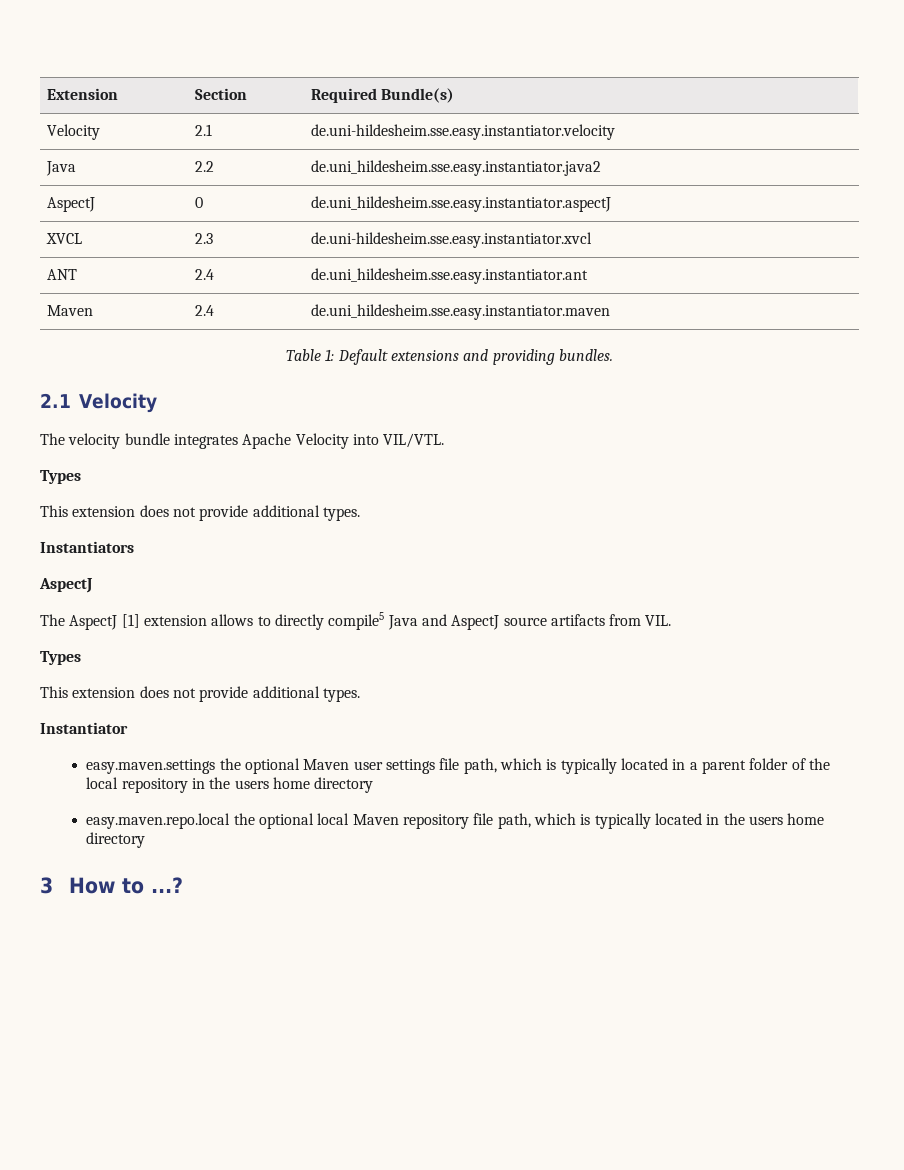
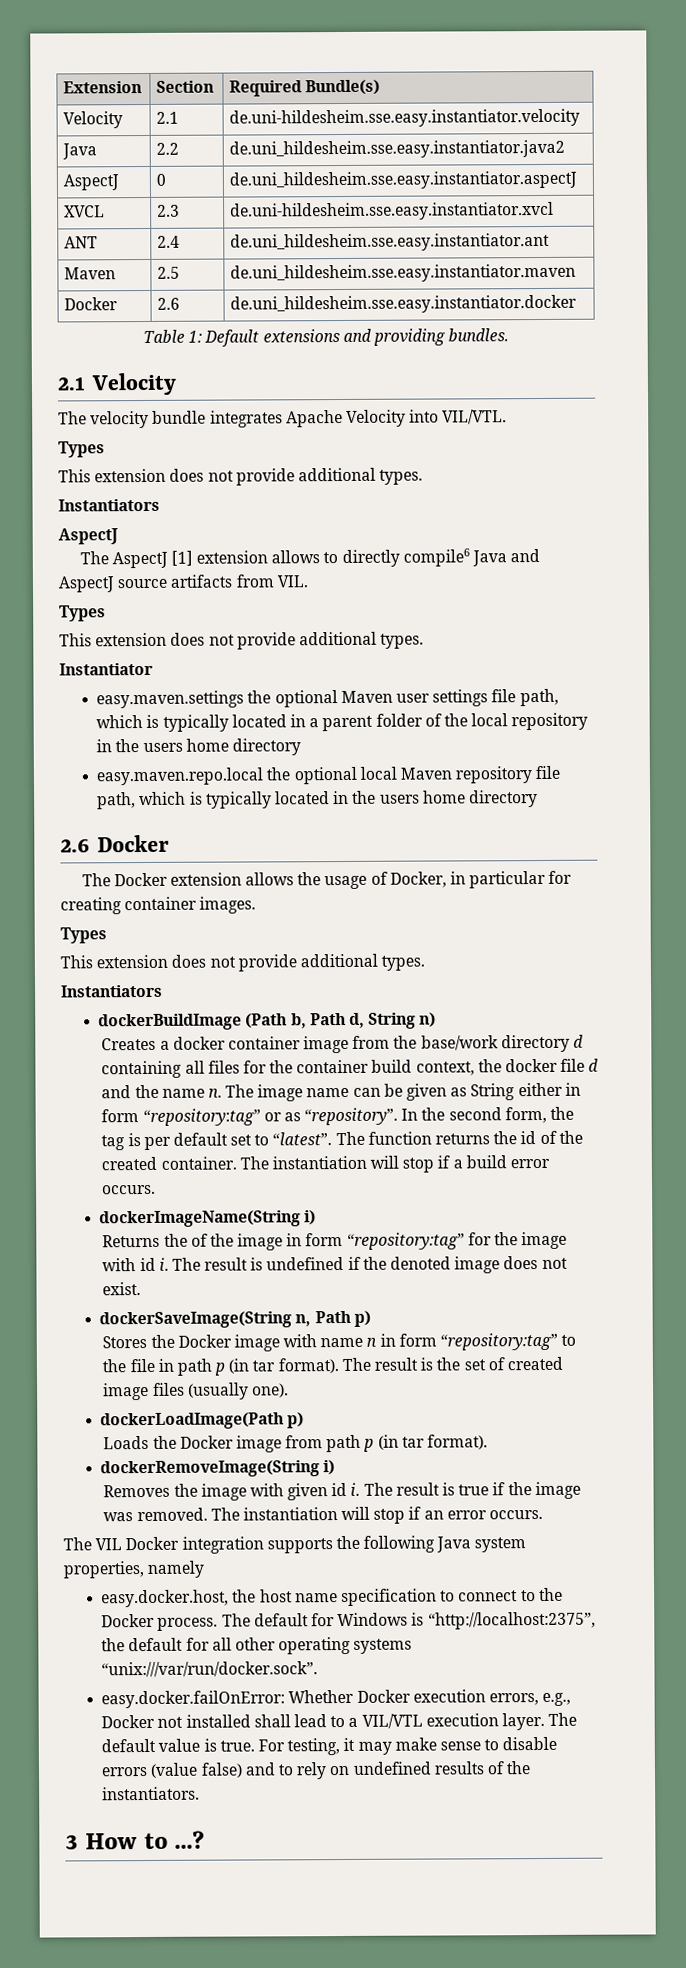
- Maven | 2.4 | de.uni_hildesheim.sse.easy.instantiator.maven
+ Maven | 2.5 | de.uni_hildesheim.sse.easy.instantiator.maven
+ Docker | 2.6 | de.uni_hildesheim.sse.easy.instantiator.docker
- The AspectJ [1] extension allows to directly compile5 Java and AspectJ source artifacts from VIL.
+ The AspectJ [1] extension allows to directly compile6 Java and AspectJ source artifacts from VIL.
+ 2.6 Docker
+ The Docker extension allows the usage of Docker, in particular for creating container images.
+ Types
+ This extension does not provide additional types.
+ Instantiators
+ dockerBuildImage (Path b, Path d, String n)
+ Creates a docker container image from the base/work directory d containing all files for the container build context, the docker file d and the name n. The image name can be given as String either in form “repository:tag” or as “repository”. In the second form, the tag is per default set to “latest”. The function returns the id of the created container. The instantiation will stop if a build error occurs.
+ dockerImageName(String i)
+ Returns the of the image in form “repository:tag” for the image with id i. The result is undefined if the denoted image does not exist.
+ dockerSaveImage(String n, Path p)
+ Stores the Docker image with name n in form “repository:tag” to the file in path p (in tar format). The result is the set of created image files (usually one).
+ dockerLoadImage(Path p)
+ Loads the Docker image from path p (in tar format).
+ dockerRemoveImage(String i)
+ Removes the image with given id i. The result is true if the image was removed. The instantiation will stop if an error occurs.
+ The VIL Docker integration supports the following Java system properties, namely
+ easy.docker.host, the host name specification to connect to the Docker process. The default for Windows is “http://localhost:2375”, the default for all other operating systems “unix:///var/run/docker.sock”.
+ easy.docker.failOnError: Whether Docker execution errors, e.g., Docker not installed shall lead to a VIL/VTL execution layer. The default value is true. For testing, it may make sense to disable errors (value false) and to rely on undefined results of the instantiators.

